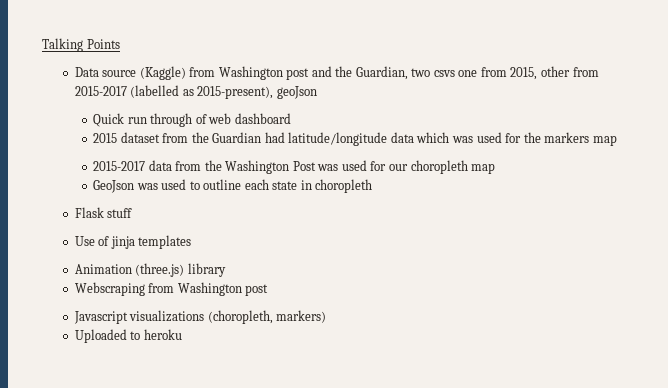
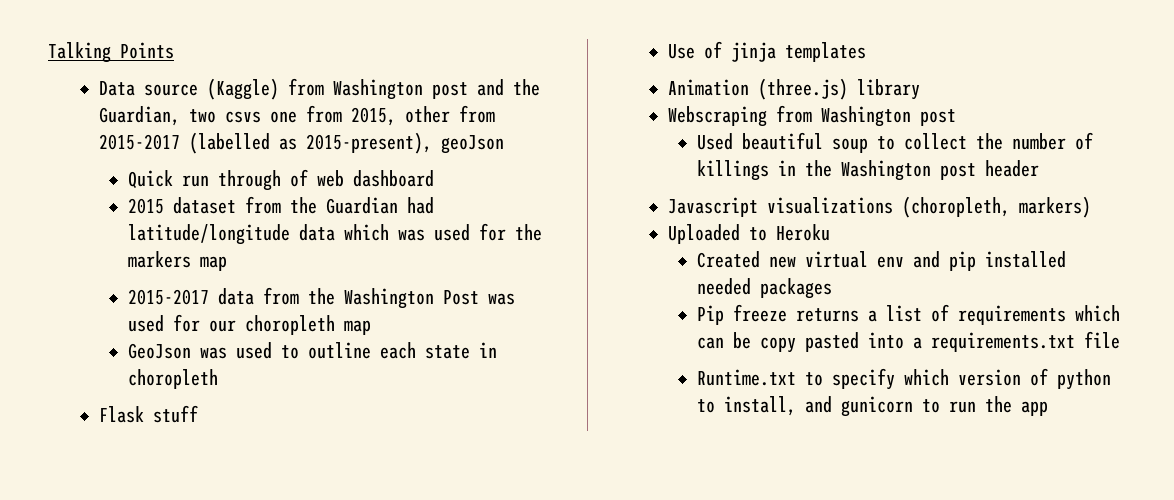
+ Used beautiful soup to collect the number of killings in the Washington post header
- Uploaded to heroku
+ Uploaded to Heroku
+ Created new virtual env and pip installed needed packages
+ Pip freeze returns a list of requirements which can be copy pasted into a requirements.txt file
+ Runtime.txt to specify which version of python to install, and gunicorn to run the app

